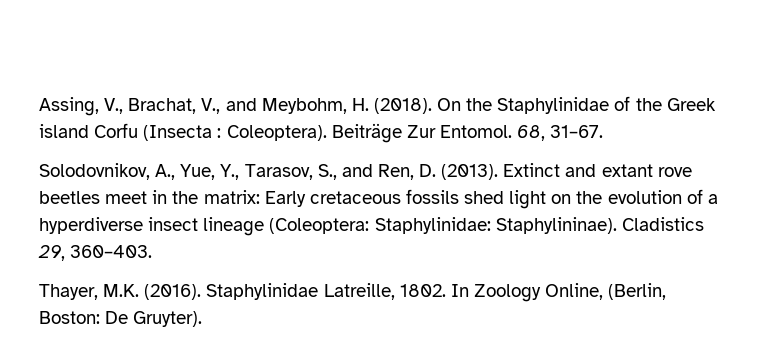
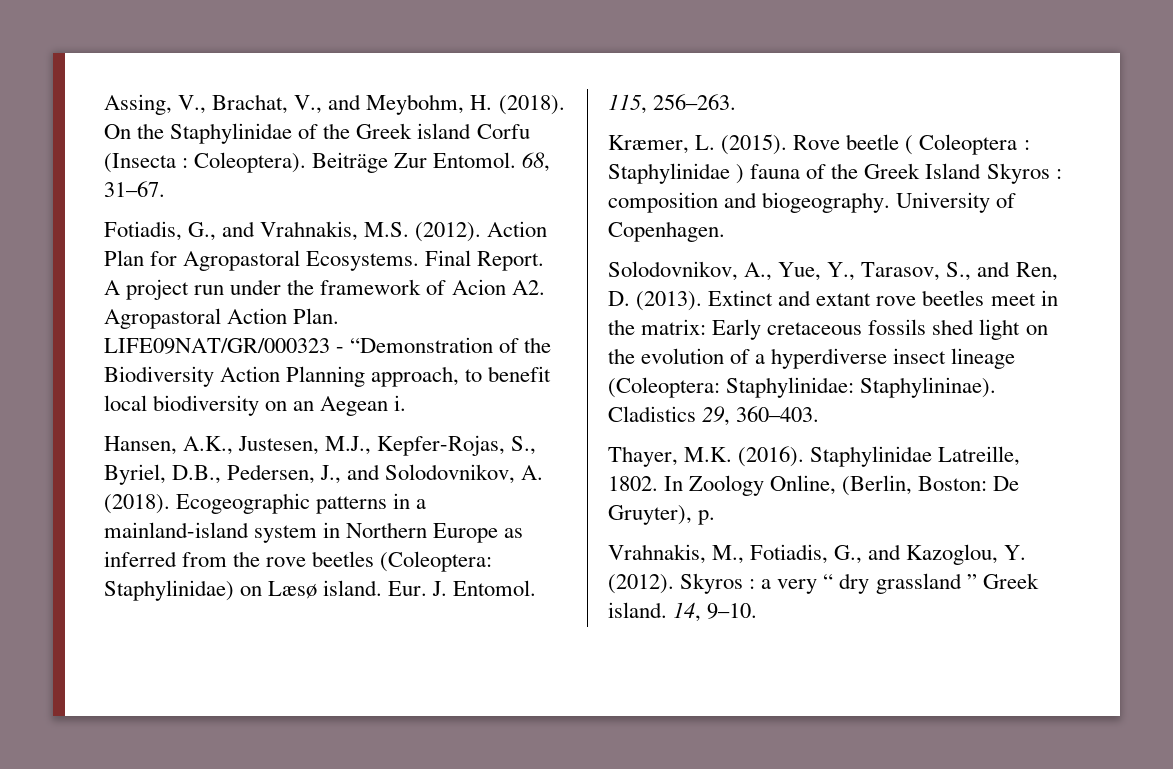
+ Fotiadis, G., and Vrahnakis, M.S. (2012). Action Plan for Agropastoral Ecosystems. Final Report. A project run under the framework of Acion Α2. Agropastoral Action Plan. LIFE09NAT/GR/000323 - “Demonstration of the Biodiversity Action Planning approach, to benefit local biodiversity on an Aegean i.
+ Hansen, A.K., Justesen, M.J., Kepfer-Rojas, S., Byriel, D.B., Pedersen, J., and Solodovnikov, A. (2018). Ecogeographic patterns in a mainland-island system in Northern Europe as inferred from the rove beetles (Coleoptera: Staphylinidae) on Læsø island. Eur. J. Entomol. 115, 256–263.
+ Kræmer, L. (2015). Rove beetle ( Coleoptera : Staphylinidae ) fauna of the Greek Island Skyros : composition and biogeography. University of Copenhagen.
- In Zoology Online, (Berlin, Boston: De Gruyter).
+ In Zoology Online, (Berlin, Boston: De Gruyter), p.
+ Vrahnakis, M., Fotiadis, G., and Kazoglou, Y. (2012). Skyros : a very “ dry grassland ” Greek island. 14, 9–10.

